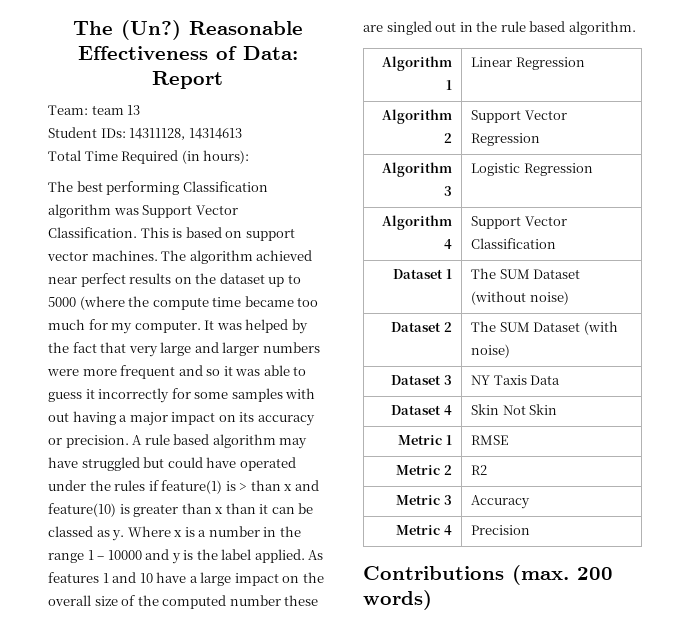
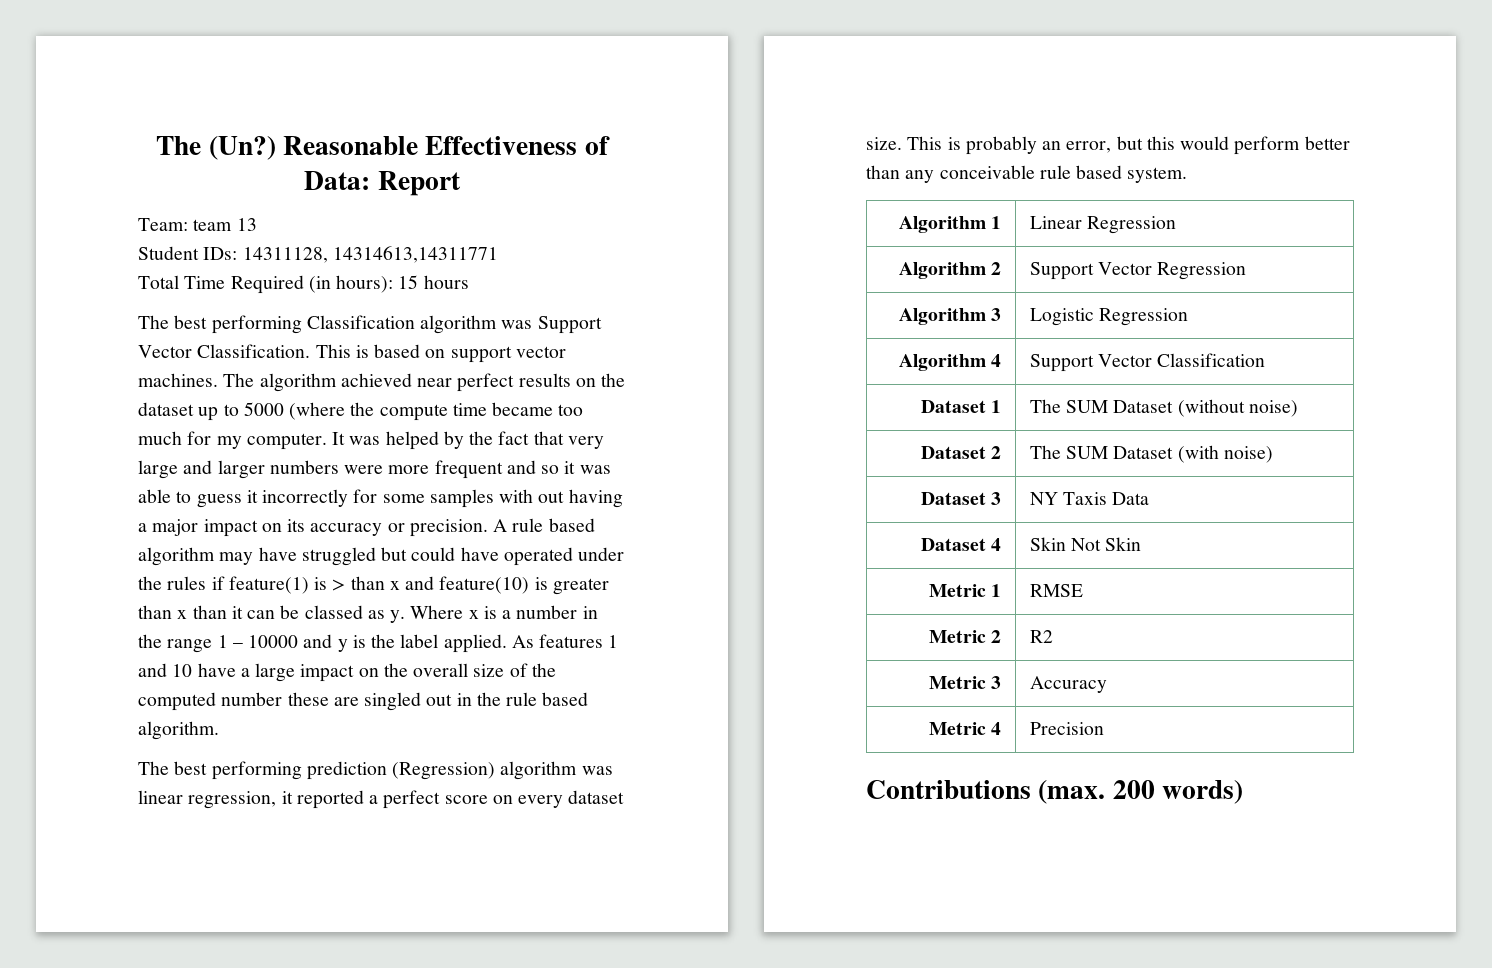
- Student IDs: 14311128, 14314613
+ Student IDs: 14311128, 14314613,14311771
- Total Time Required (in hours):
+ Total Time Required (in hours): 15 hours
+ The best performing prediction (Regression) algorithm was linear regression, it reported a perfect score on every dataset size. This is probably an error, but this would perform better than any conceivable rule based system.

